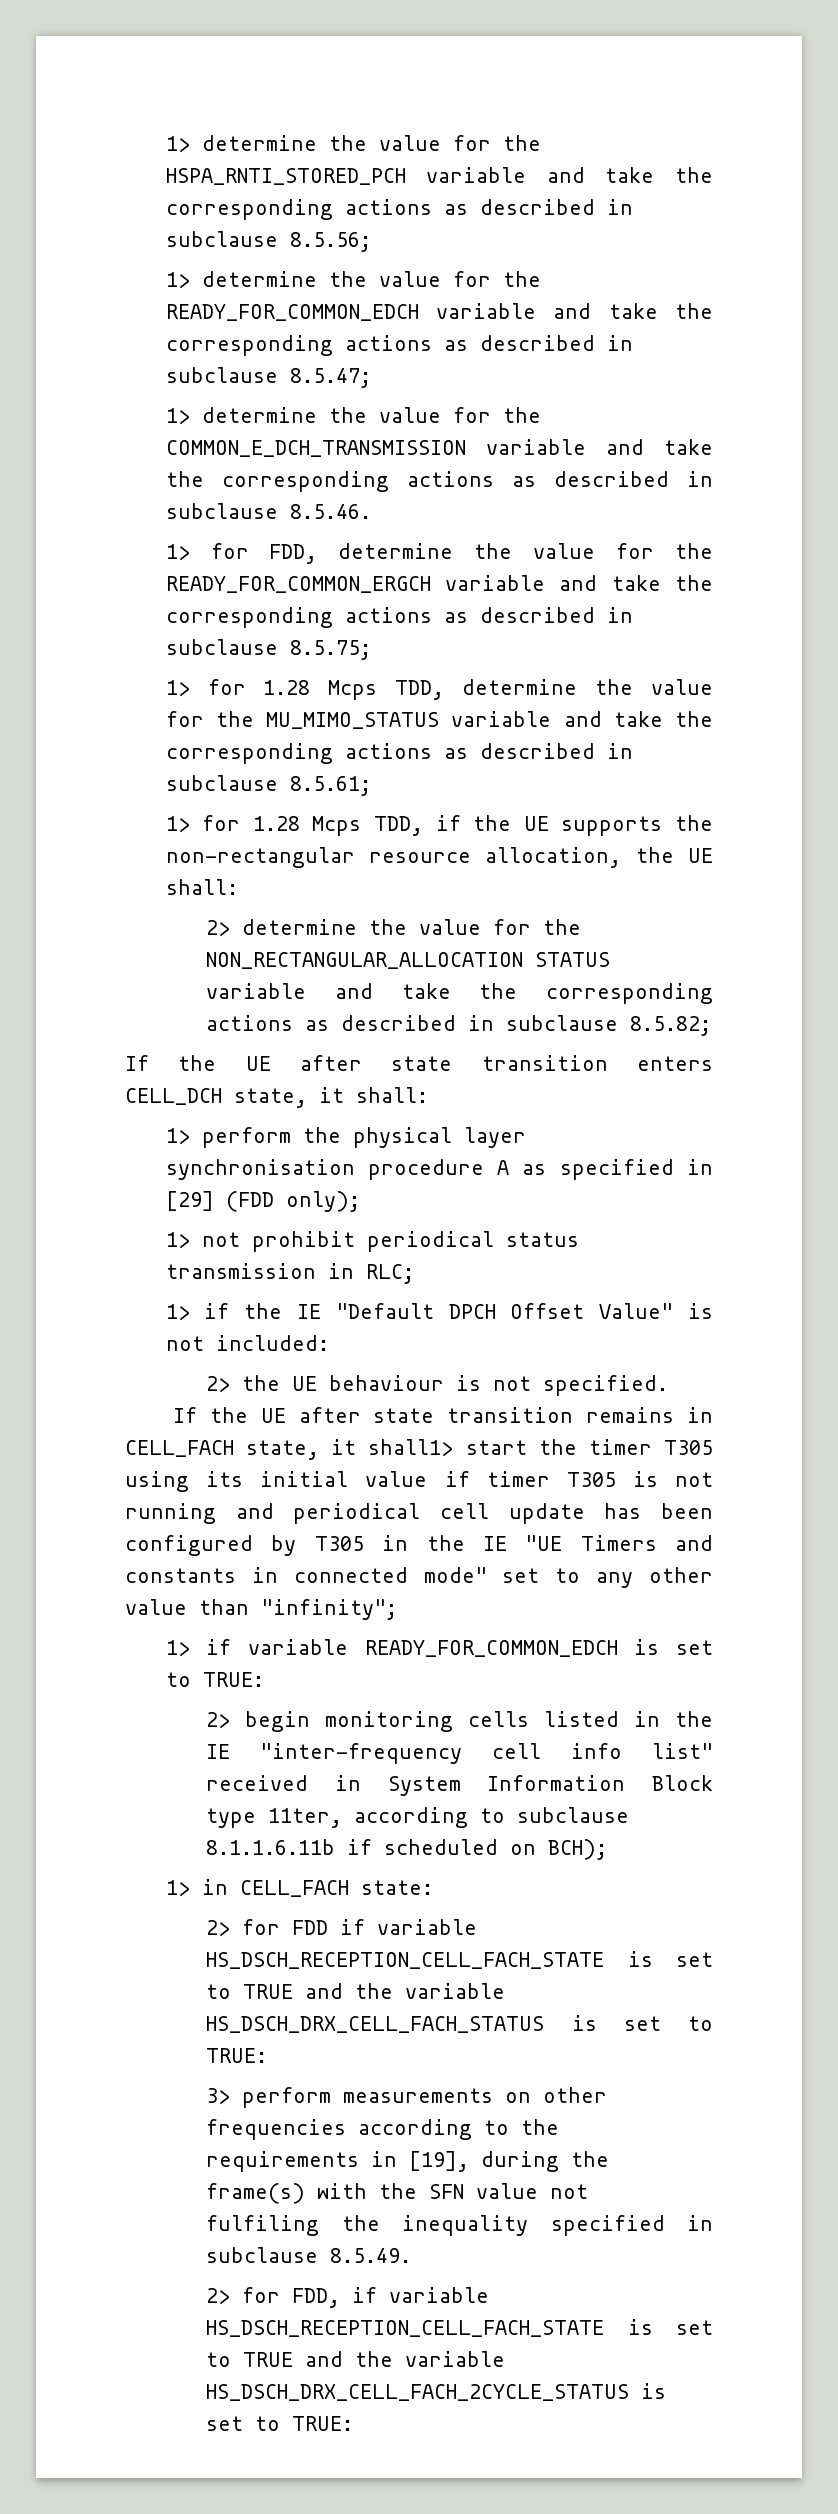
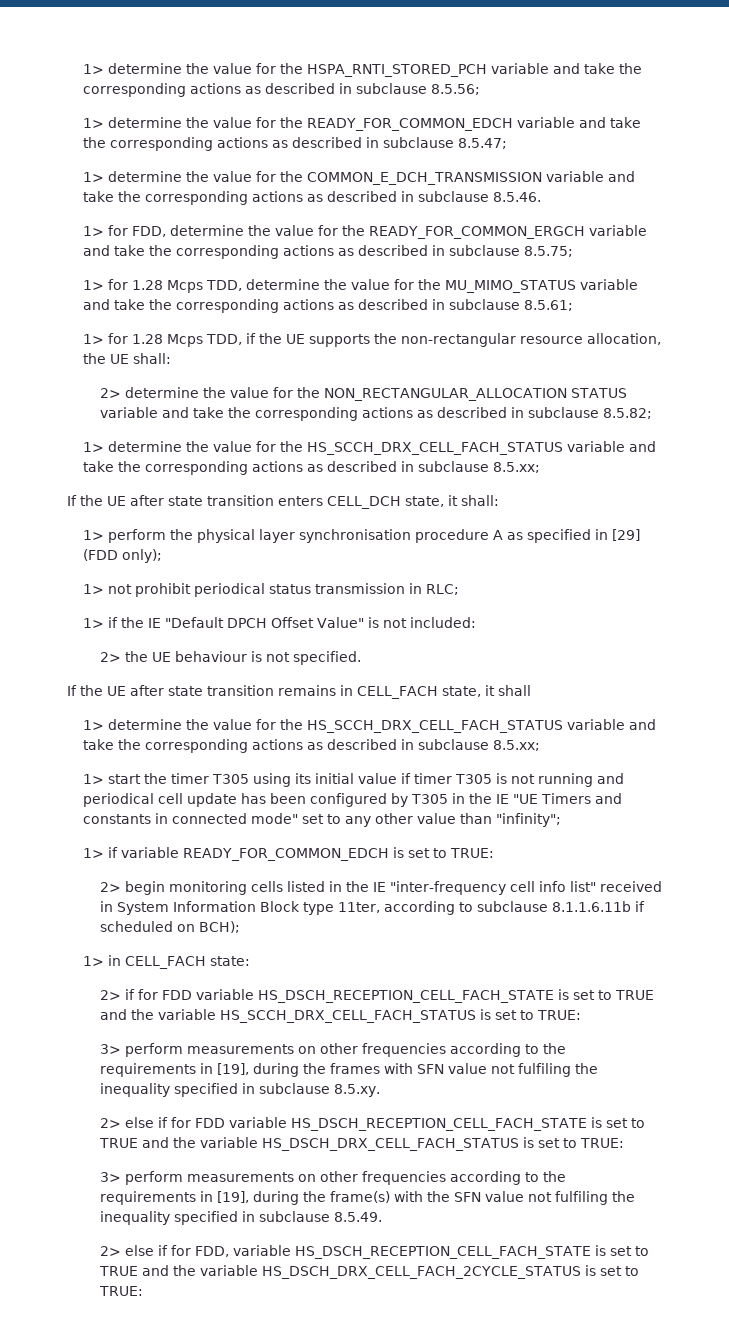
  2> determine the value for the NON_RECTANGULAR_ALLOCATION STATUS variable and take the corresponding actions as described in subclause 8.5.82;
+ 1> determine the value for the HS_SCCH_DRX_CELL_FACH_STATUS variable and take the corresponding actions as described in subclause 8.5.xx;
- If the UE after state transition remains in CELL_FACH state, it shall1> start the timer T305 using its initial value if timer T305 is not running and periodical cell update has been configured by T305 in the IE "UE Timers and constants in connected mode" set to any other value than "infinity";
+ If the UE after state transition remains in CELL_FACH state, it shall
+ 1> determine the value for the HS_SCCH_DRX_CELL_FACH_STATUS variable and take the corresponding actions as described in subclause 8.5.xx;
+ 1> start the timer T305 using its initial value if timer T305 is not running and periodical cell update has been configured by T305 in the IE "UE Timers and constants in connected mode" set to any other value than "infinity";
- 2> for FDD if variable HS_DSCH_RECEPTION_CELL_FACH_STATE is set to TRUE and the variable HS_DSCH_DRX_CELL_FACH_STATUS is set to TRUE:
+ 2> if for FDD variable HS_DSCH_RECEPTION_CELL_FACH_STATE is set to TRUE and the variable HS_SCCH_DRX_CELL_FACH_STATUS is set to TRUE:
+ 3> perform measurements on other frequencies according to the requirements in [19], during the frames with SFN value not fulfiling the inequality specified in subclause 8.5.xy.
+ 2> else if for FDD variable HS_DSCH_RECEPTION_CELL_FACH_STATE is set to TRUE and the variable HS_DSCH_DRX_CELL_FACH_STATUS is set to TRUE:
- 2> for FDD, if variable HS_DSCH_RECEPTION_CELL_FACH_STATE is set to TRUE and the variable HS_DSCH_DRX_CELL_FACH_2CYCLE_STATUS is set to TRUE:
+ 2> else if for FDD, variable HS_DSCH_RECEPTION_CELL_FACH_STATE is set to TRUE and the variable HS_DSCH_DRX_CELL_FACH_2CYCLE_STATUS is set to TRUE:

